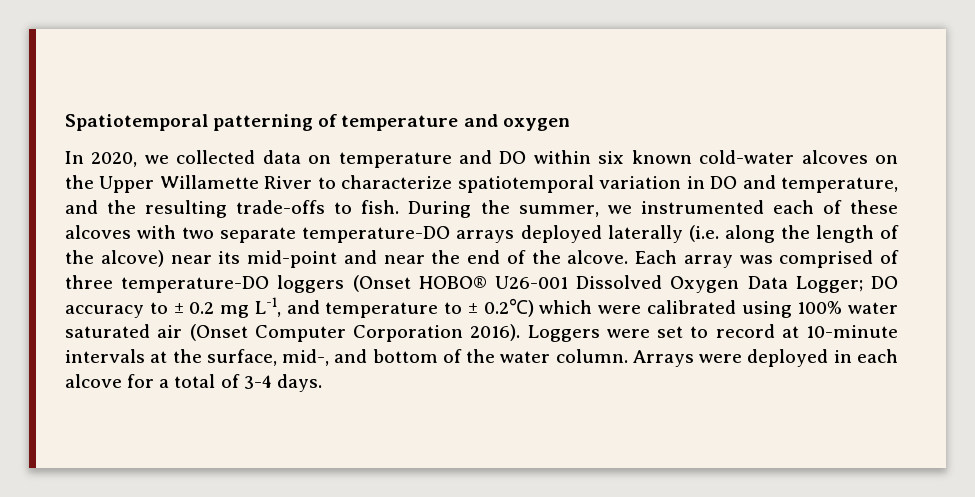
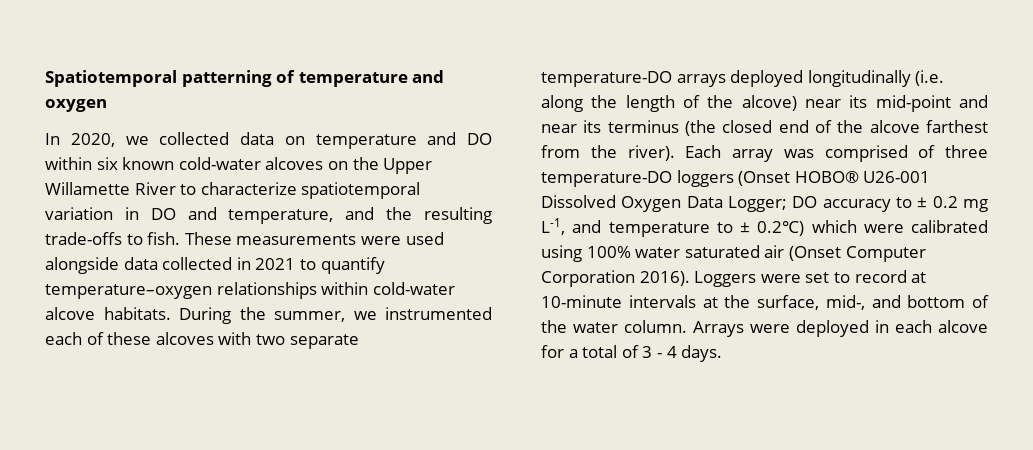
+ These measurements were used alongside data collected in 2021 to quantify temperature–oxygen relationships within cold-water alcove habitats.
- During the summer, we instrumented each of these alcoves with two separate temperature-DO arrays deployed laterally (i.e. along the length of the alcove) near its mid-point and near the end of the alcove.
+ During the summer, we instrumented each of these alcoves with two separate temperature-DO arrays deployed longitudinally (i.e. along the length of the alcove) near its mid-point and near its terminus (the closed end of the alcove farthest from the river).
- Arrays were deployed in each alcove for a total of 3-4 days.
+ Arrays were deployed in each alcove for a total of 3 - 4 days.

